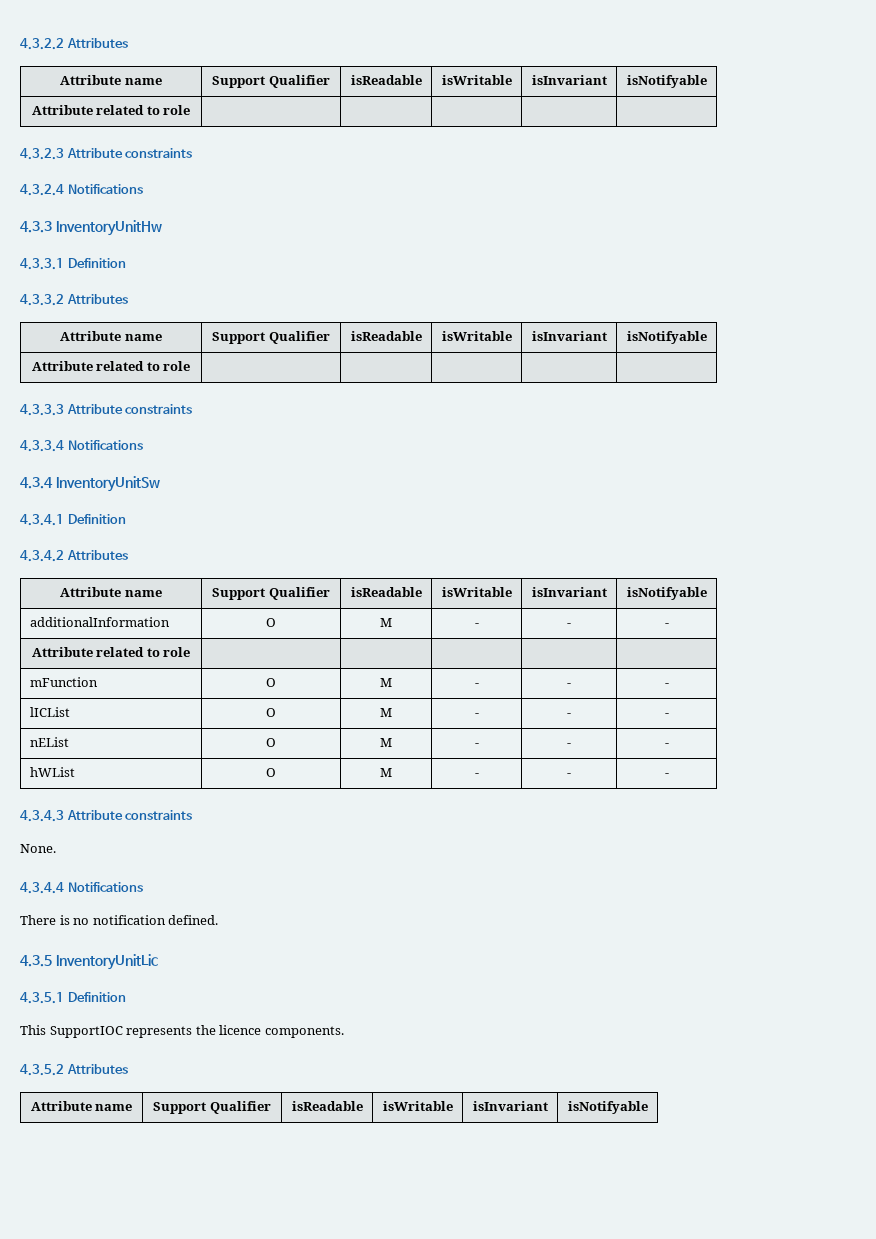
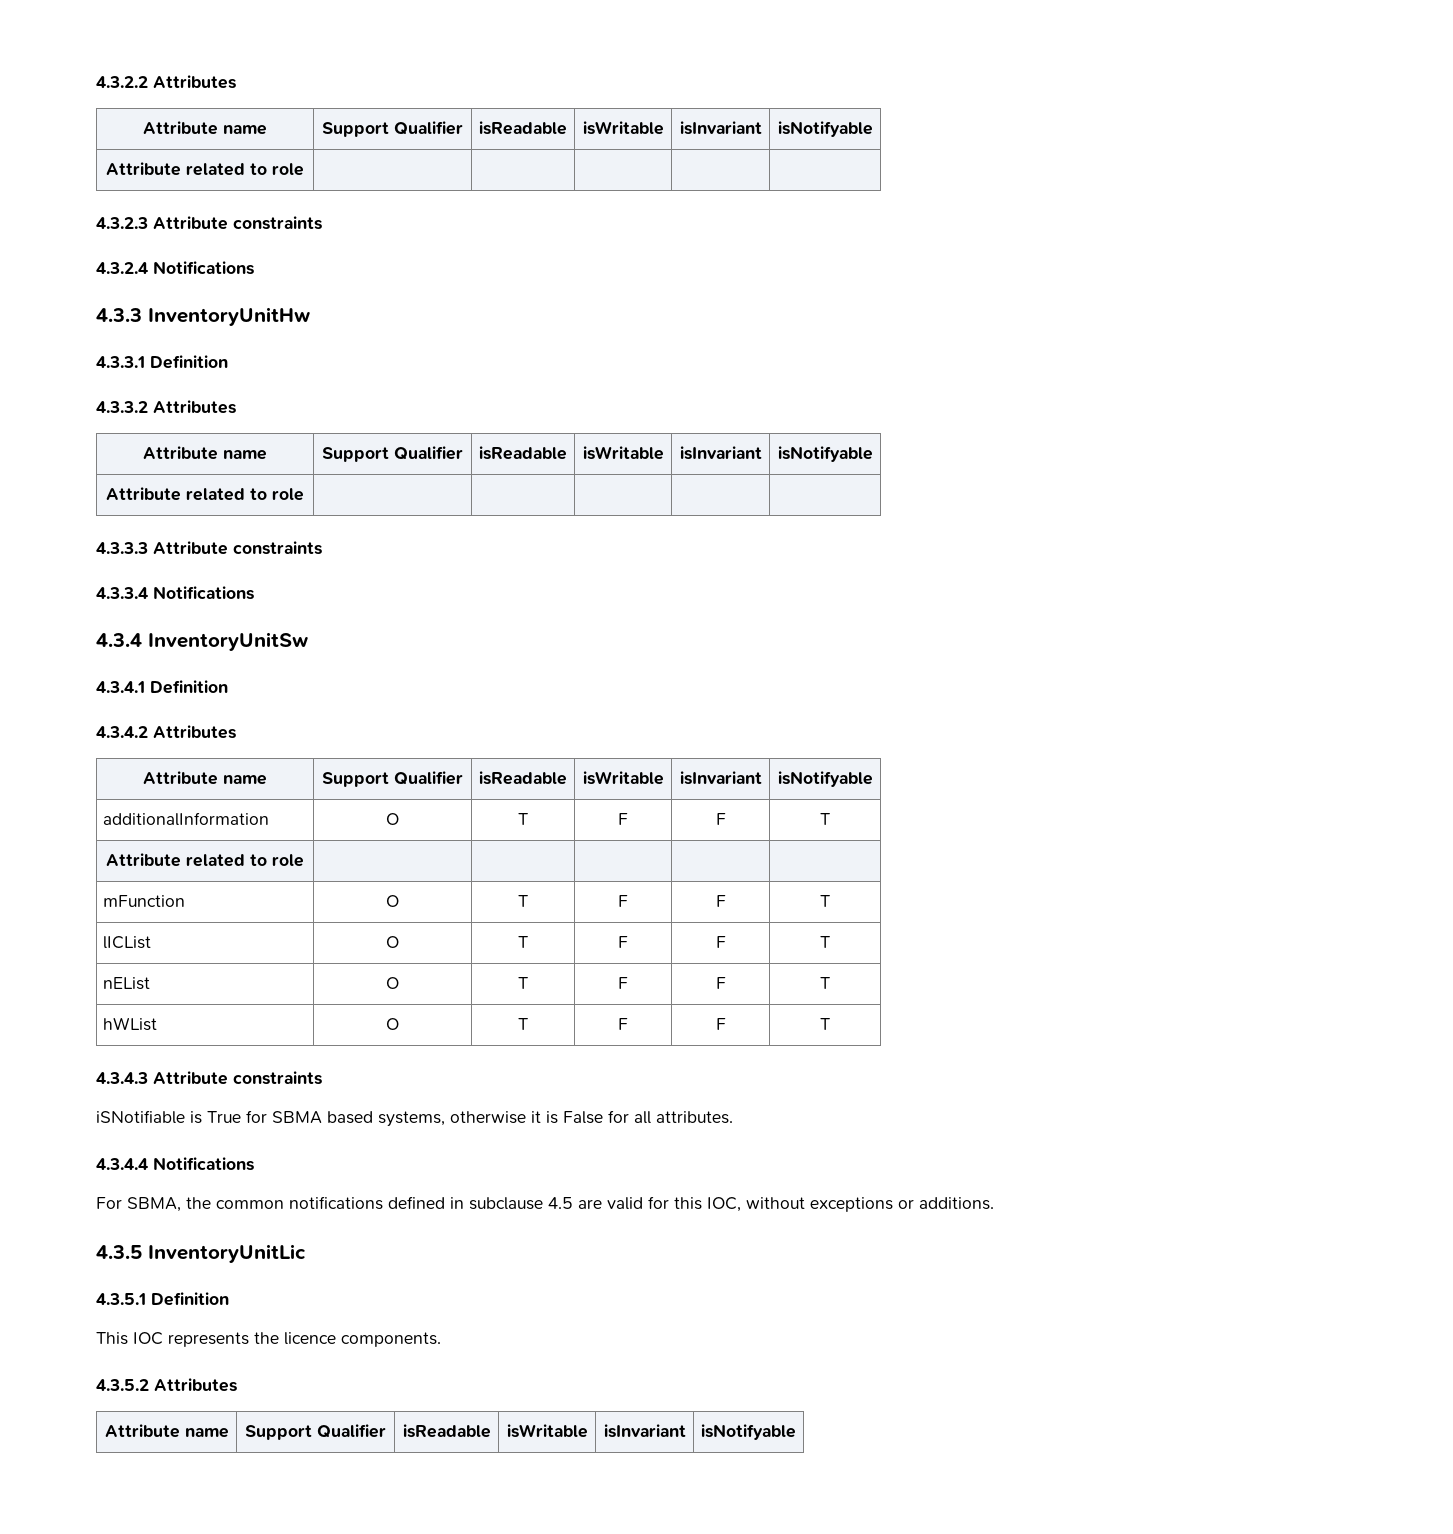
- additionalInformation | O | M | - | - | -
+ additionalInformation | O | T | F | F | T
- mFunction | O | M | - | - | -
- lICList | O | M | - | - | -
- nEList | O | M | - | - | -
- hWList | O | M | - | - | -
+ mFunction | O | T | F | F | T
+ lICList | O | T | F | F | T
+ nEList | O | T | F | F | T
+ hWList | O | T | F | F | T
  4.3.4.3 Attribute constraints
- None.
+ iSNotifiable is True for SBMA based systems, otherwise it is False for all attributes.
  4.3.4.4 Notifications
- There is no notification defined.
+ For SBMA, the common notifications defined in subclause 4.5 are valid for this IOC, without exceptions or additions.
- This SupportIOC represents the licence components.
+ This IOC represents the licence components.

